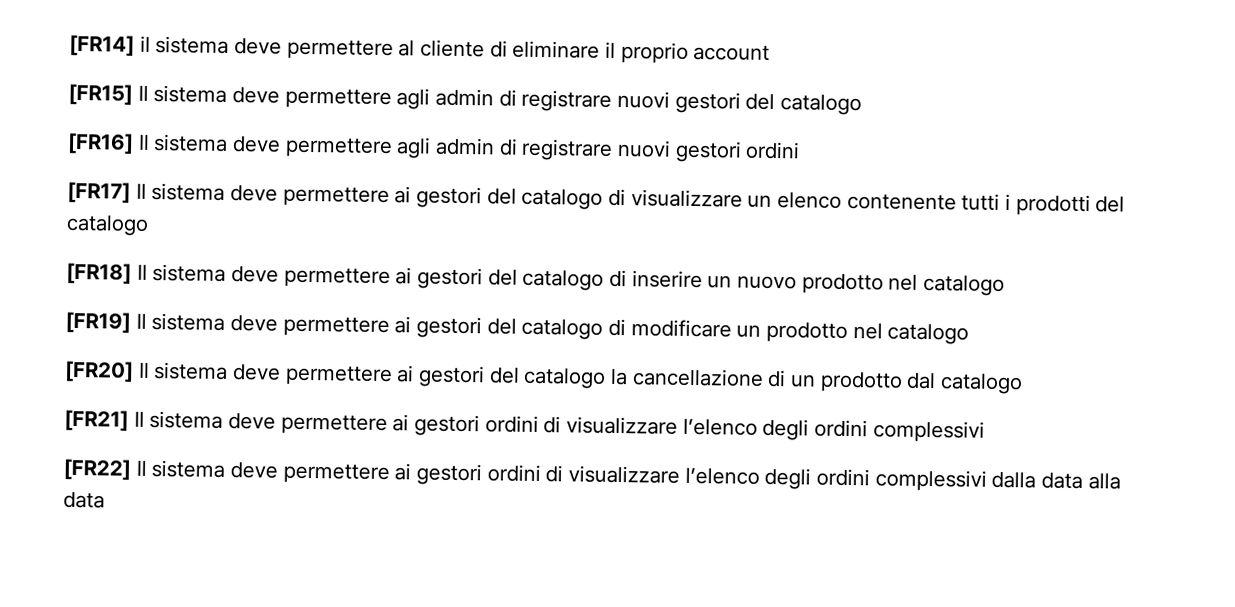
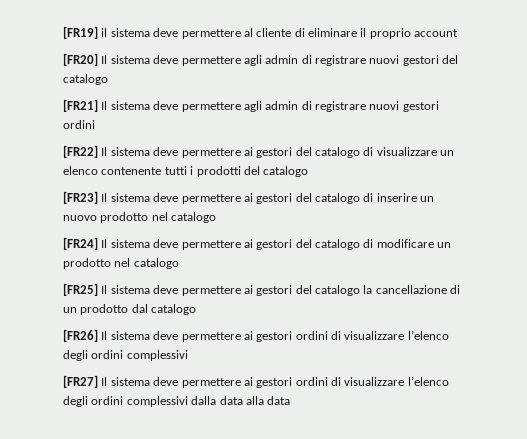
- [FR14] il sistema deve permettere al cliente di eliminare il proprio account
+ [FR19] il sistema deve permettere al cliente di eliminare il proprio account
- [FR15] Il sistema deve permettere agli admin di registrare nuovi gestori del catalogo
+ [FR20] Il sistema deve permettere agli admin di registrare nuovi gestori del catalogo
- [FR16] Il sistema deve permettere agli admin di registrare nuovi gestori ordini
+ [FR21] Il sistema deve permettere agli admin di registrare nuovi gestori ordini
- [FR17] Il sistema deve permettere ai gestori del catalogo di visualizzare un elenco contenente tutti i prodotti del catalogo
+ [FR22] Il sistema deve permettere ai gestori del catalogo di visualizzare un elenco contenente tutti i prodotti del catalogo
- [FR18] Il sistema deve permettere ai gestori del catalogo di inserire un nuovo prodotto nel catalogo
+ [FR23] Il sistema deve permettere ai gestori del catalogo di inserire un nuovo prodotto nel catalogo
- [FR19] Il sistema deve permettere ai gestori del catalogo di modificare un prodotto nel catalogo
+ [FR24] Il sistema deve permettere ai gestori del catalogo di modificare un prodotto nel catalogo
- [FR20] Il sistema deve permettere ai gestori del catalogo la cancellazione di un prodotto dal catalogo
+ [FR25] Il sistema deve permettere ai gestori del catalogo la cancellazione di un prodotto dal catalogo
- [FR21] Il sistema deve permettere ai gestori ordini di visualizzare l’elenco degli ordini complessivi
+ [FR26] Il sistema deve permettere ai gestori ordini di visualizzare l’elenco degli ordini complessivi
- [FR22] Il sistema deve permettere ai gestori ordini di visualizzare l’elenco degli ordini complessivi dalla data alla data
+ [FR27] Il sistema deve permettere ai gestori ordini di visualizzare l’elenco degli ordini complessivi dalla data alla data

